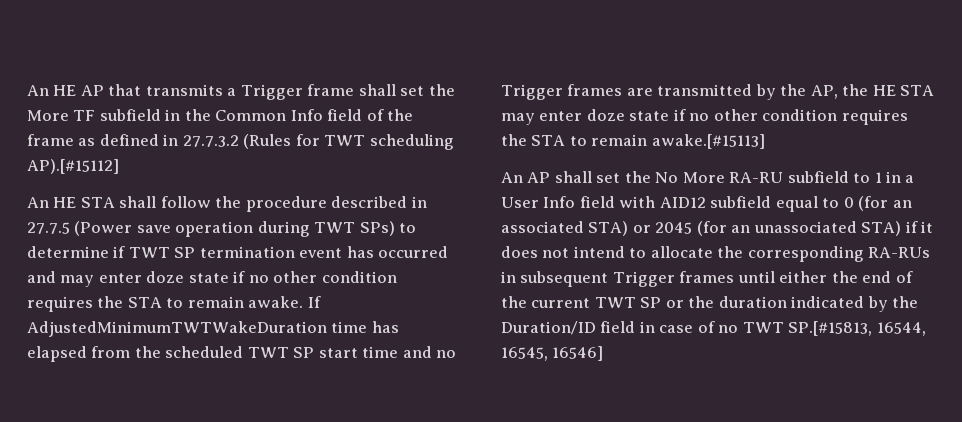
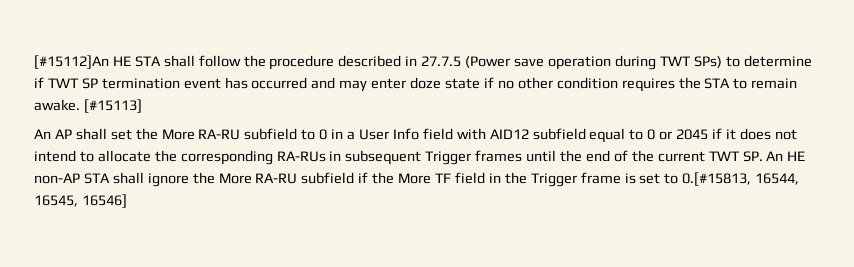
- An HE AP that transmits a Trigger frame shall set the More TF subfield in the Common Info field of the frame as defined in 27.7.3.2 (Rules for TWT scheduling AP).[#15112]
- An HE STA shall follow the procedure described in 27.7.5 (Power save operation during TWT SPs) to determine if TWT SP termination event has occurred and may enter doze state if no other condition requires the STA to remain awake.
+ [#15112]An HE STA shall follow the procedure described in 27.7.5 (Power save operation during TWT SPs) to determine if TWT SP termination event has occurred and may enter doze state if no other condition requires the STA to remain awake.
- If AdjustedMinimumTWTWakeDuration time has elapsed from the scheduled TWT SP start time and no Trigger frames are transmitted by the AP, the HE STA may enter doze state if no other condition requires the STA to remain awake.[#15113]
+ [#15113]
- An AP shall set the No More RA-RU subfield to 1 in a User Info field with AID12 subfield equal to 0 (for an associated STA) or 2045 (for an unassociated STA) if it does not intend to allocate the corresponding RA-RUs in subsequent Trigger frames until either the end of the current TWT SP or the duration indicated by the Duration/ID field in case of no TWT SP.[#15813, 16544, 16545, 16546]
+ An AP shall set the More RA-RU subfield to 0 in a User Info field with AID12 subfield equal to 0 or 2045 if it does not intend to allocate the corresponding RA-RUs in subsequent Trigger frames until the end of the current TWT SP. An HE non-AP STA shall ignore the More RA-RU subfield if the More TF field in the Trigger frame is set to 0.[#15813, 16544, 16545, 16546]

